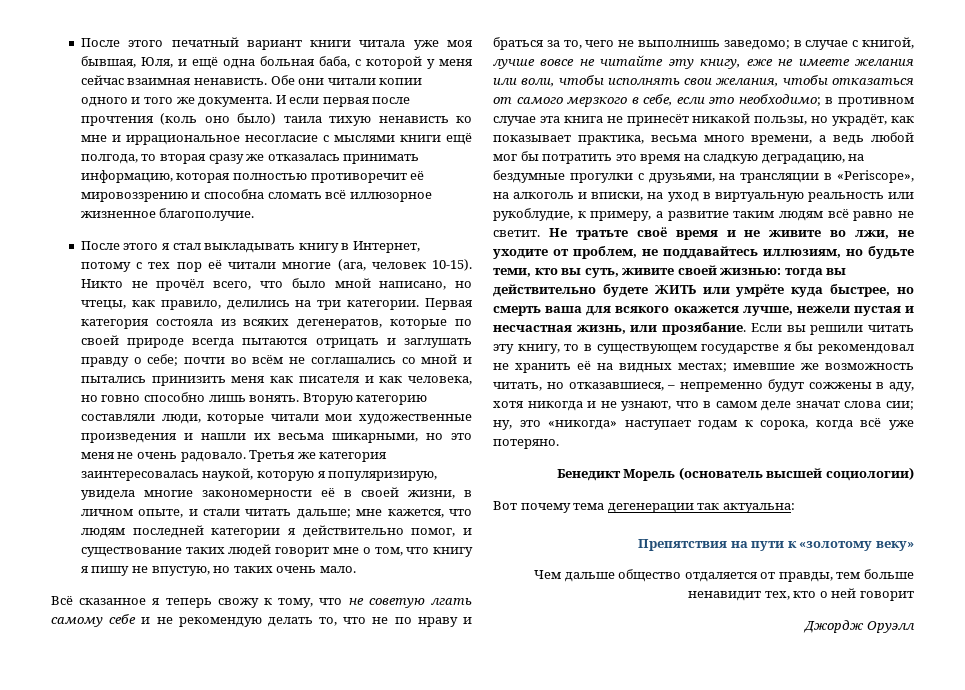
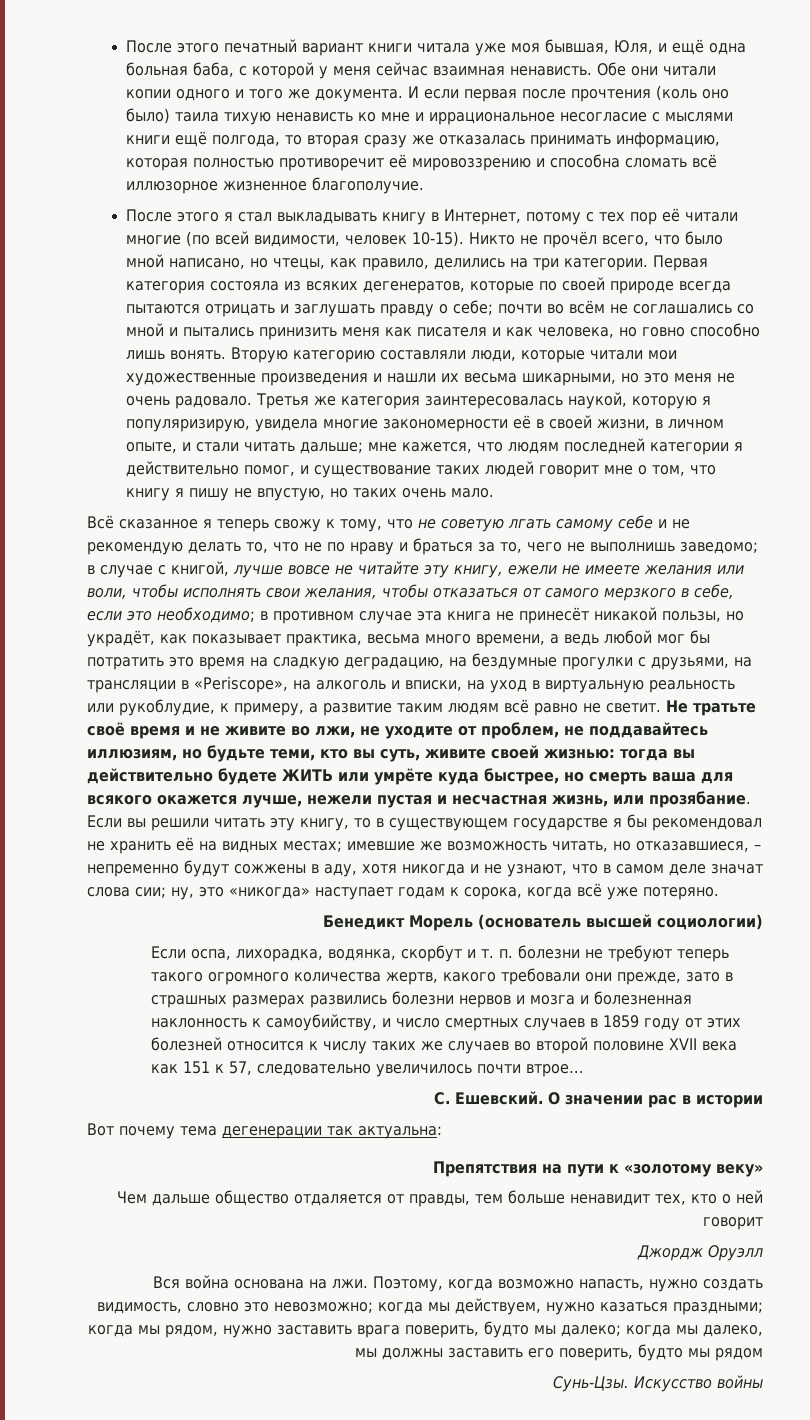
- После этого я стал выкладывать книгу в Интернет, потому с тех пор её читали многие (ага, человек 10-15).
+ После этого я стал выкладывать книгу в Интернет, потому с тех пор её читали многие (по всей видимости, человек 10-15).
- в случае с книгой, лучше вовсе не читайте эту книгу, еже не имеете желания или воли, чтобы исполнять свои желания, чтобы отказаться от самого мерзкого в себе, если это необходимо;
+ в случае с книгой, лучше вовсе не читайте эту книгу, ежели не имеете желания или воли, чтобы исполнять свои желания, чтобы отказаться от самого мерзкого в себе, если это необходимо;
+ Если оспа, лихорадка, водянка, скорбут и т. п. болезни не требуют теперь такого огромного количества жертв, какого требовали они прежде, зато в страшных размерах развились болезни нервов и мозга и болезненная наклонность к самоубийству, и число смертных случаев в 1859 году от этих болезней относится к числу таких же случаев во второй половине XVII века как 151 к 57, следовательно увеличилось почти втрое…
+ С. Ешевский. О значении рас в истории
+ Вся война основана на лжи. Поэтому, когда возможно напасть, нужно создать видимость, словно это невозможно; когда мы действуем, нужно казаться праздными; когда мы рядом, нужно заставить врага поверить, будто мы далеко; когда мы далеко, мы должны заставить его поверить, будто мы рядом
+ Сунь-Цзы. Искусство войны

